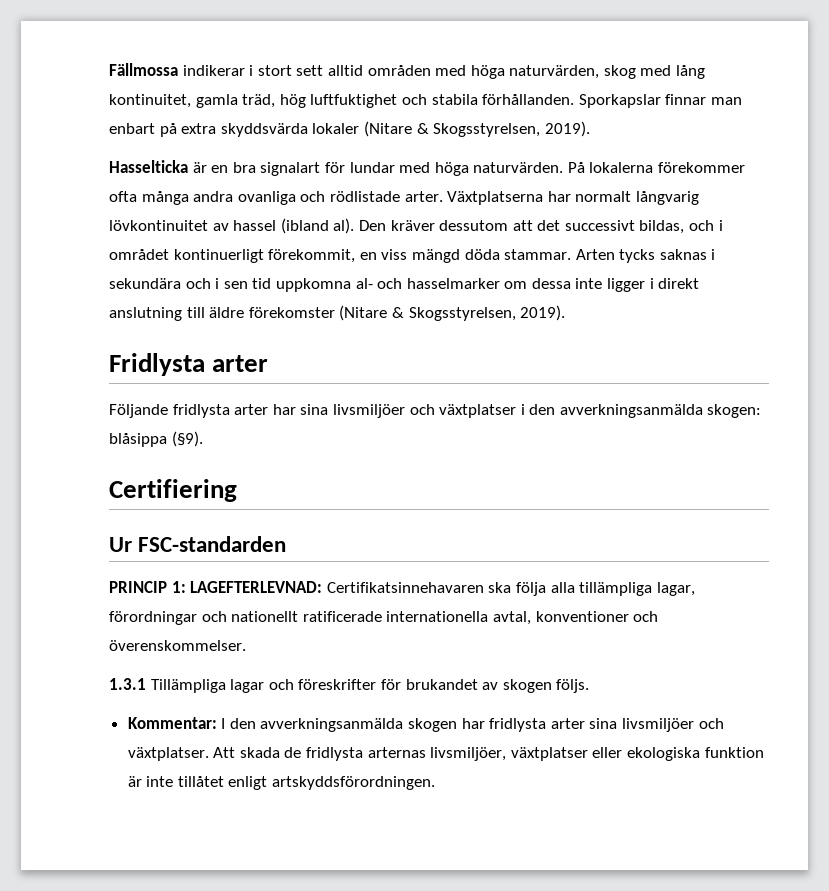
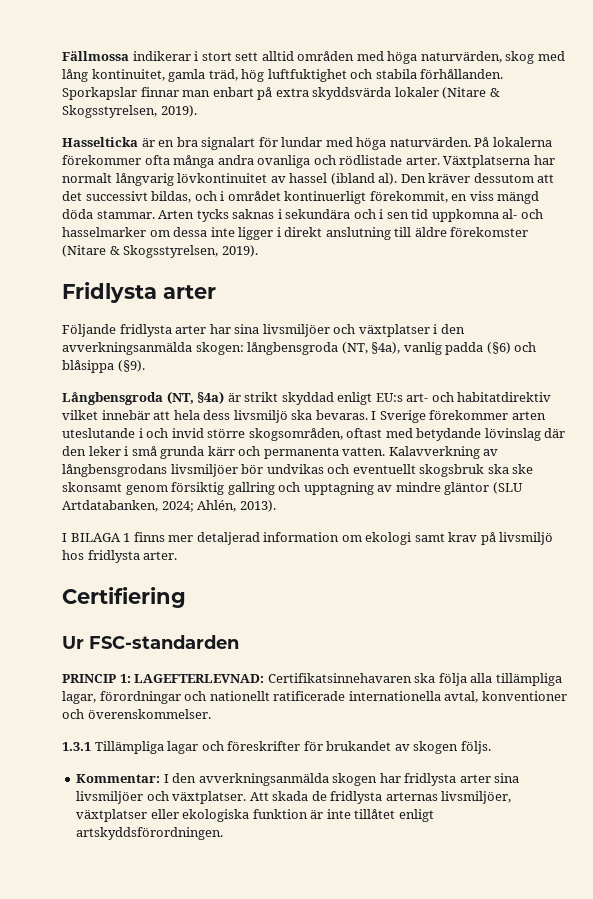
- Följande fridlysta arter har sina livsmiljöer och växtplatser i den avverkningsanmälda skogen: blåsippa (§9).
+ Följande fridlysta arter har sina livsmiljöer och växtplatser i den avverkningsanmälda skogen: långbensgroda (NT, §4a), vanlig padda (§6) och blåsippa (§9).
+ Långbensgroda (NT, §4a) är strikt skyddad enligt EU:s art- och habitatdirektiv vilket innebär att hela dess livsmiljö ska bevaras. I Sverige förekommer arten uteslutande i och invid större skogsområden, oftast med betydande lövinslag där den leker i små grunda kärr och permanenta vatten. Kalavverkning av långbensgrodans livsmiljöer bör undvikas och eventuellt skogsbruk ska ske skonsamt genom försiktig gallring och upptagning av mindre gläntor (SLU Artdatabanken, 2024; Ahlén, 2013).
+ I BILAGA 1 finns mer detaljerad information om ekologi samt krav på livsmiljö hos fridlysta arter.

